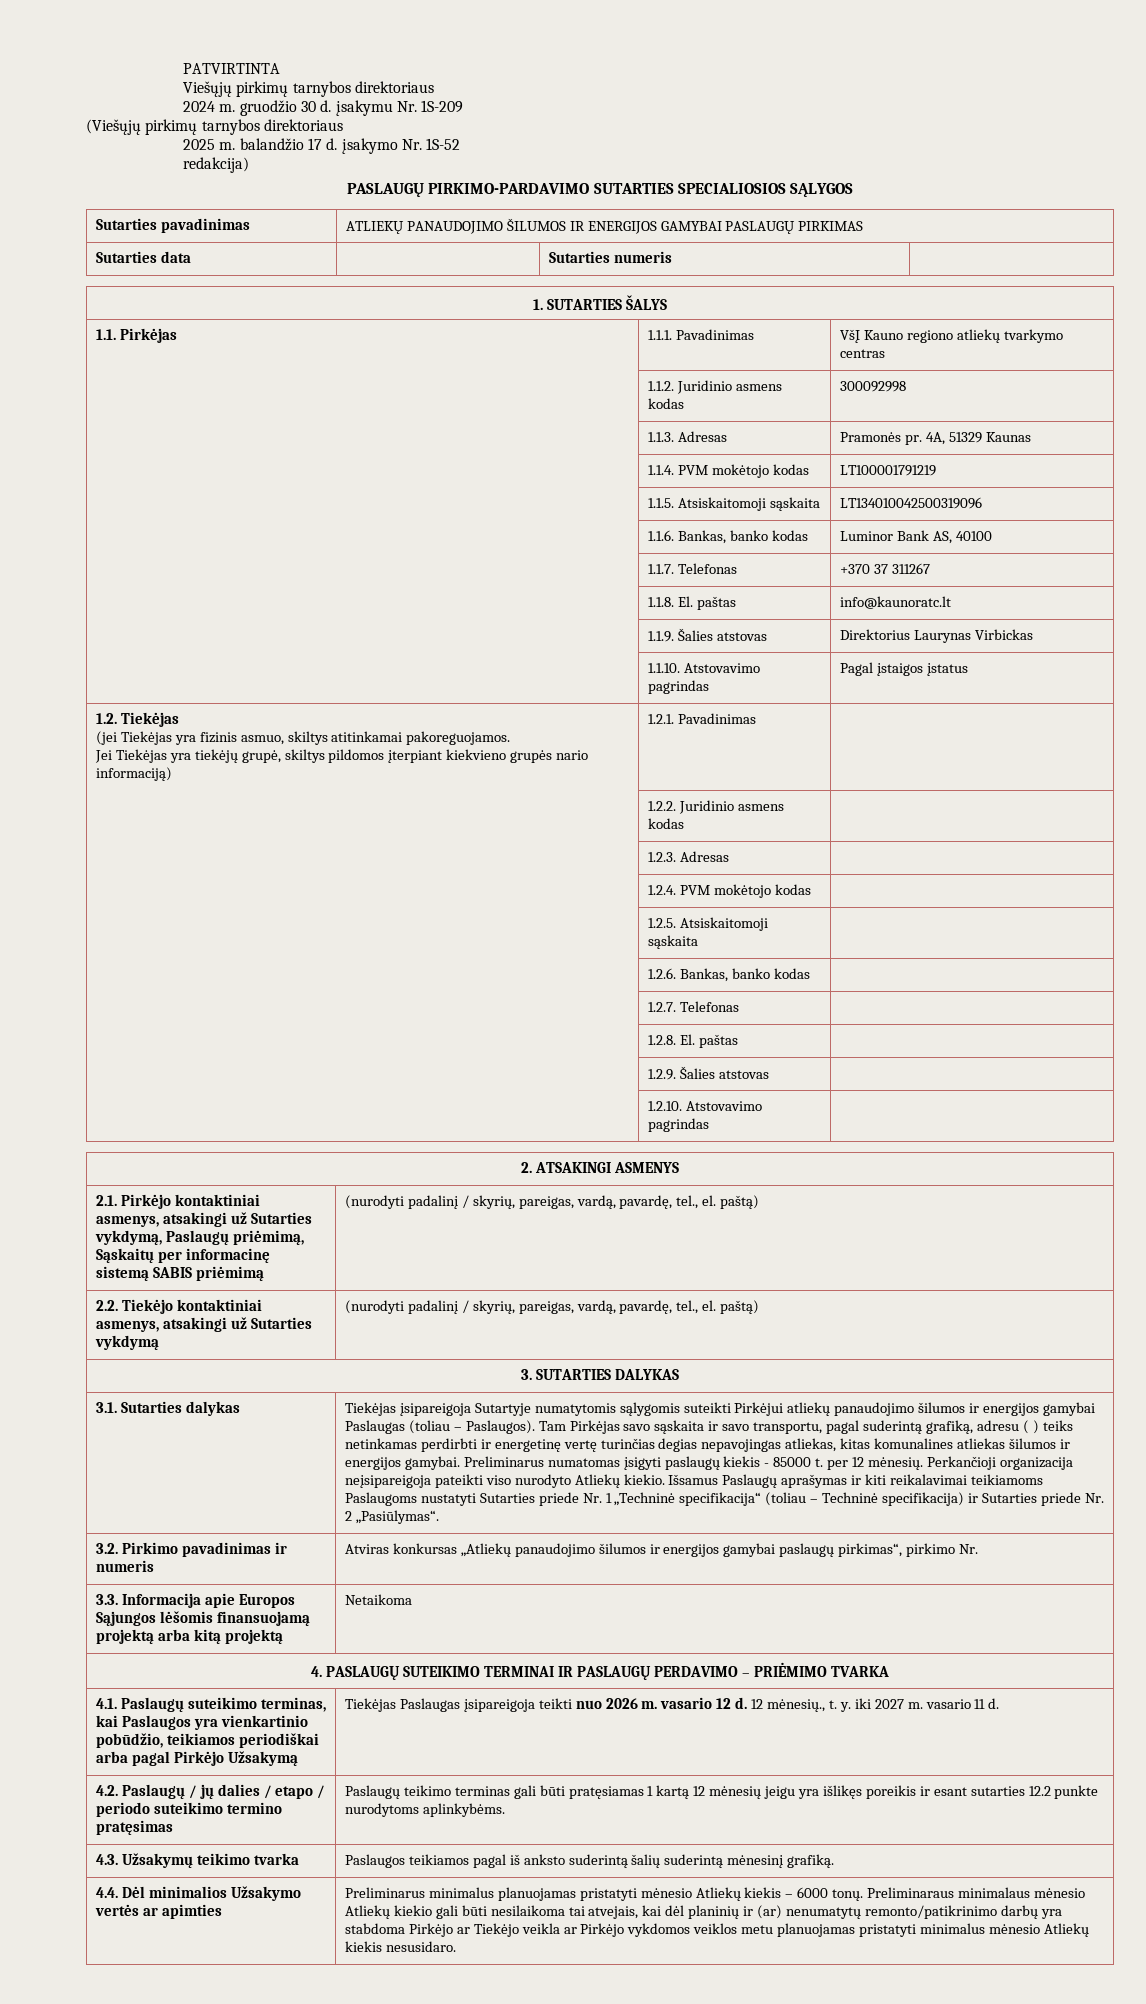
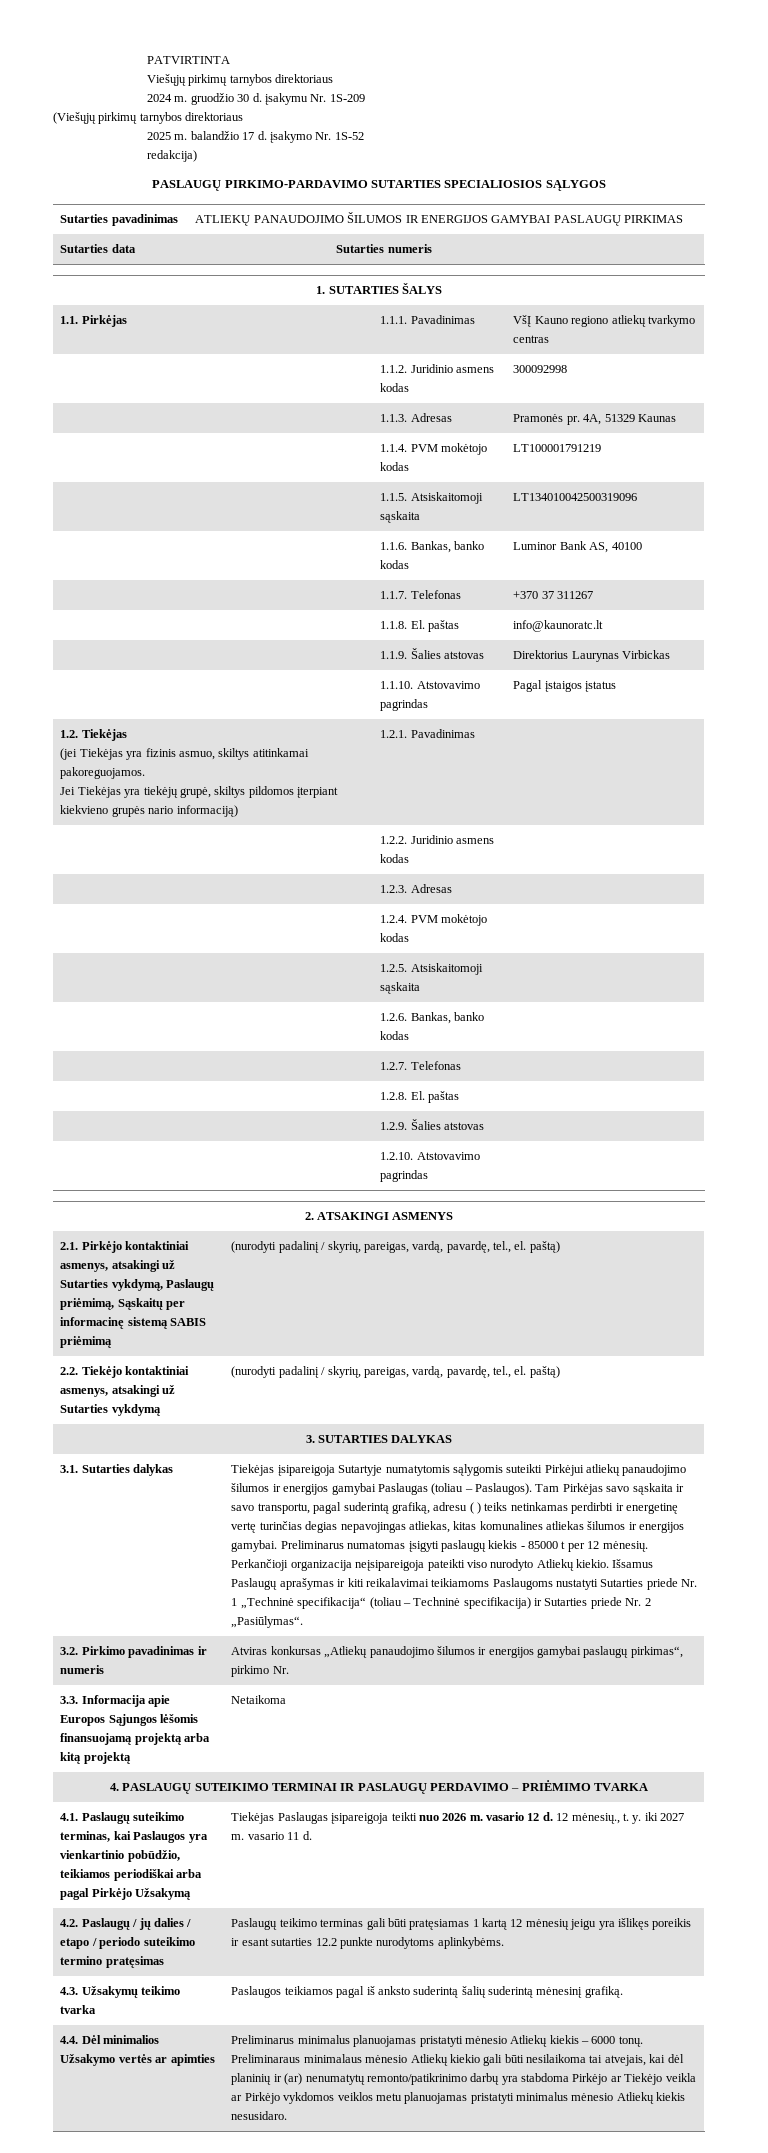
- Preliminarus numatomas įsigyti paslaugų kiekis - 85000 t. per 12 mėnesių.
+ Preliminarus numatomas įsigyti paslaugų kiekis - 85000 t per 12 mėnesių.

